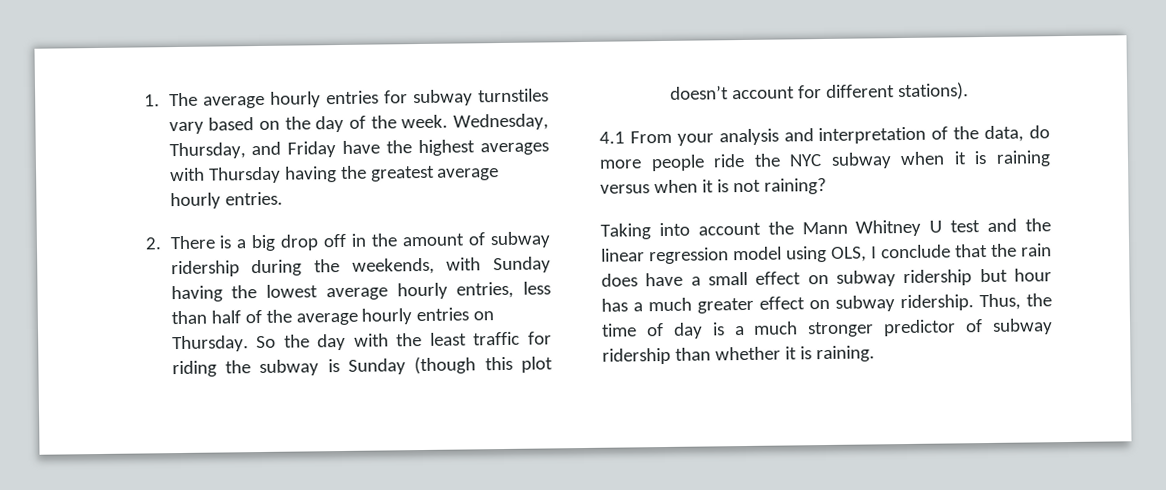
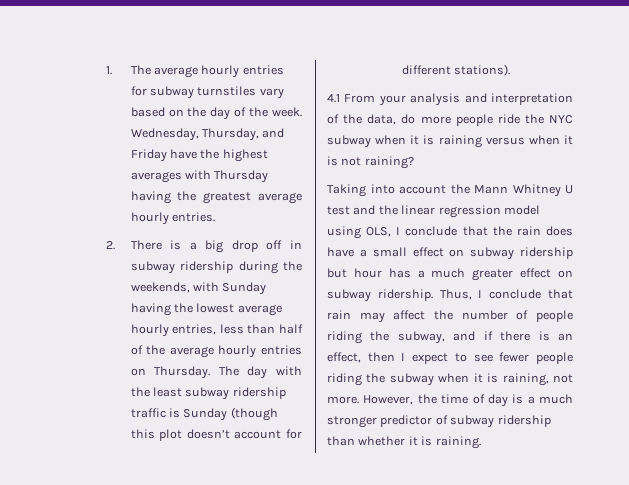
- 2. There is a big drop off in the amount of subway ridership during the weekends, with Sunday having the lowest average hourly entries, less than half of the average hourly entries on Thursday.
+ 2. There is a big drop off in subway ridership during the weekends, with Sunday having the lowest average hourly entries, less than half of the average hourly entries on Thursday.
- So the day with the least traffic for riding the subway is Sunday (though this plot doesn’t account for different stations).
+ The day with the least subway ridership traffic is Sunday (though this plot doesn’t account for different stations).
- Thus, the time of day is a much stronger predictor of subway ridership than whether it is raining.
+ Thus, I conclude that rain may affect the number of people riding the subway, and if there is an effect, then I expect to see fewer people riding the subway when it is raining, not more. However, the time of day is a much stronger predictor of subway ridership than whether it is raining.

